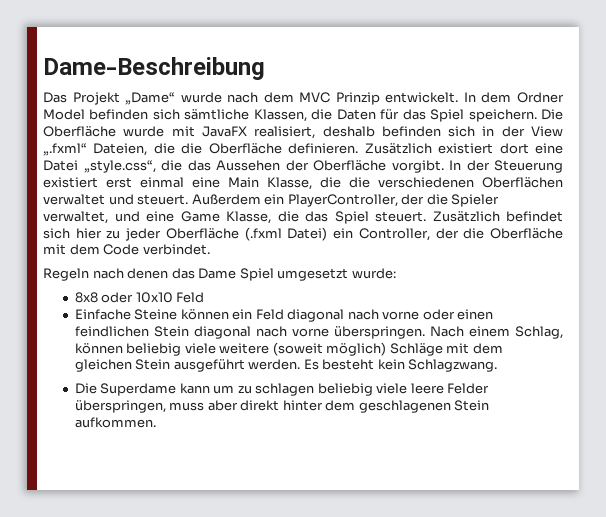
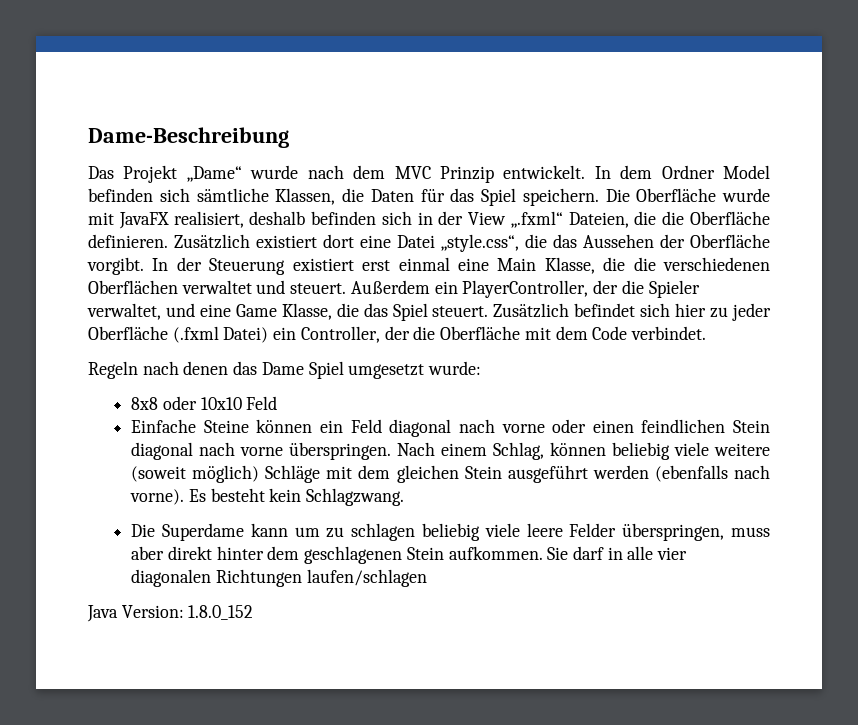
- Nach einem Schlag, können beliebig viele weitere (soweit möglich) Schläge mit dem gleichen Stein ausgeführt werden.
+ Nach einem Schlag, können beliebig viele weitere (soweit möglich) Schläge mit dem gleichen Stein ausgeführt werden (ebenfalls nach vorne).
+ Sie darf in alle vier diagonalen Richtungen laufen/schlagen
+ Java Version: 1.8.0_152

